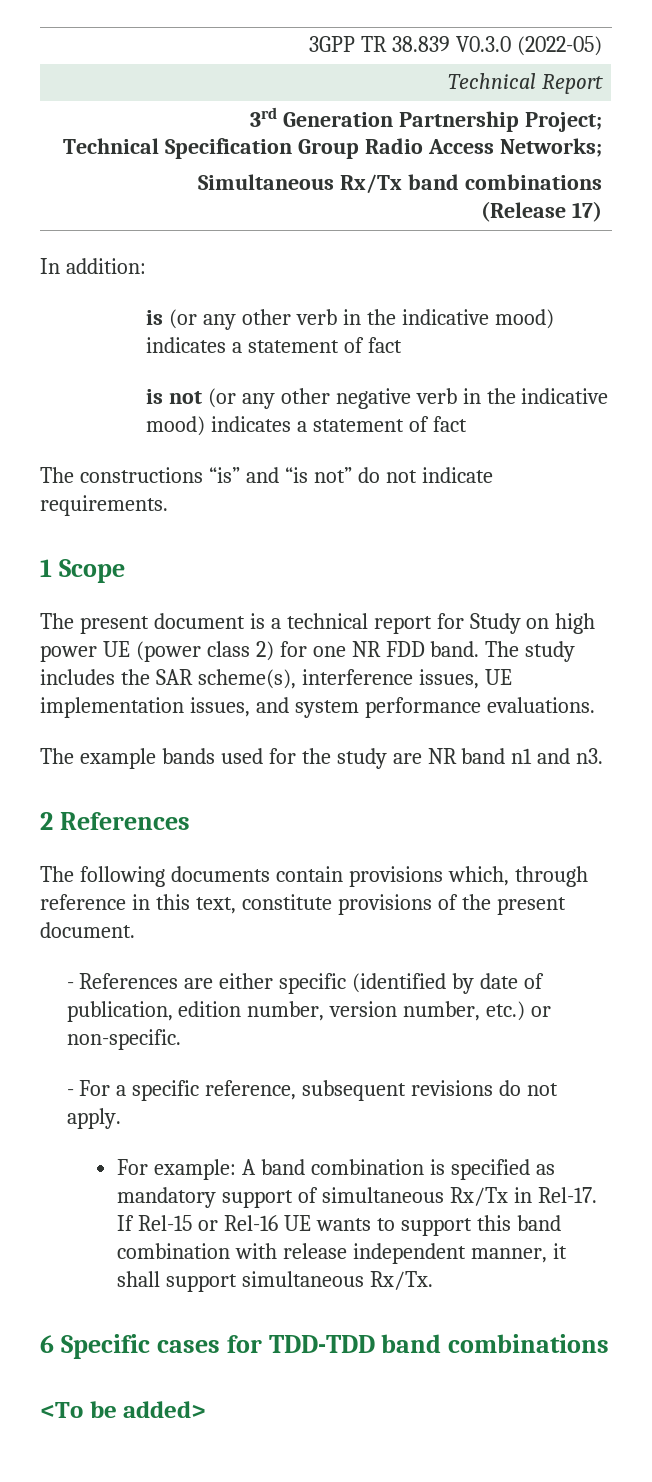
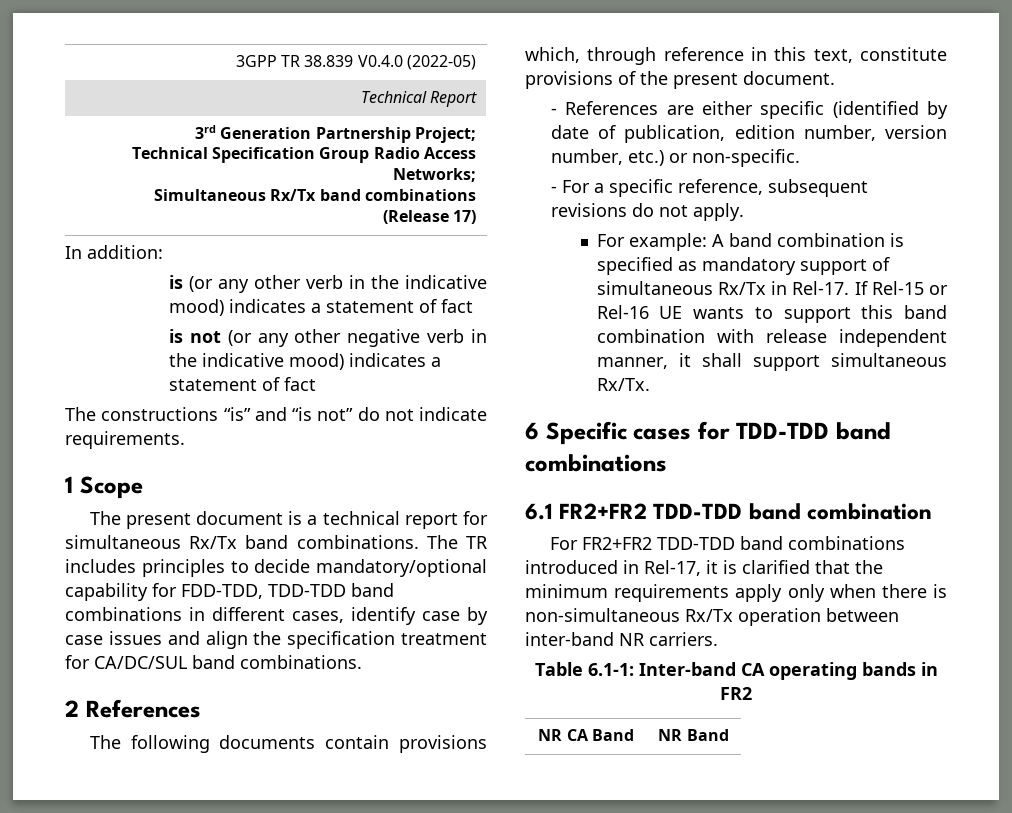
- 3GPP TR 38.839 V0.3.0 (2022-05)
+ 3GPP TR 38.839 V0.4.0 (2022-05)
- The present document is a technical report for Study on high power UE (power class 2) for one NR FDD band. The study includes the SAR scheme(s), interference issues, UE implementation issues, and system performance evaluations.
- The example bands used for the study are NR band n1 and n3.
+ The present document is a technical report for simultaneous Rx/Tx band combinations. The TR includes principles to decide mandatory/optional capability for FDD-TDD, TDD-TDD band combinations in different cases, identify case by case issues and align the specification treatment for CA/DC/SUL band combinations.
- <To be added>
+ 6.1 FR2+FR2 TDD-TDD band combination
+ For FR2+FR2 TDD-TDD band combinations introduced in Rel-17, it is clarified that the minimum requirements apply only when there is non-simultaneous Rx/Tx operation between inter-band NR carriers.
+ Table 6.1-1: Inter-band CA operating bands in FR2
+ NR CA Band | NR Band

